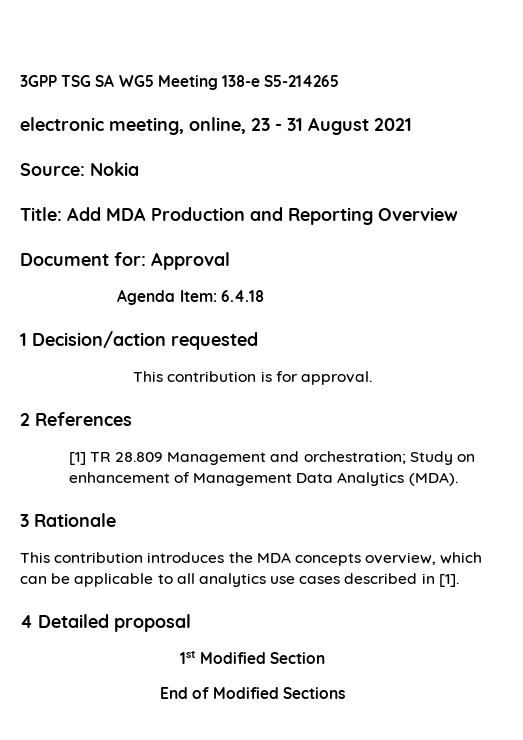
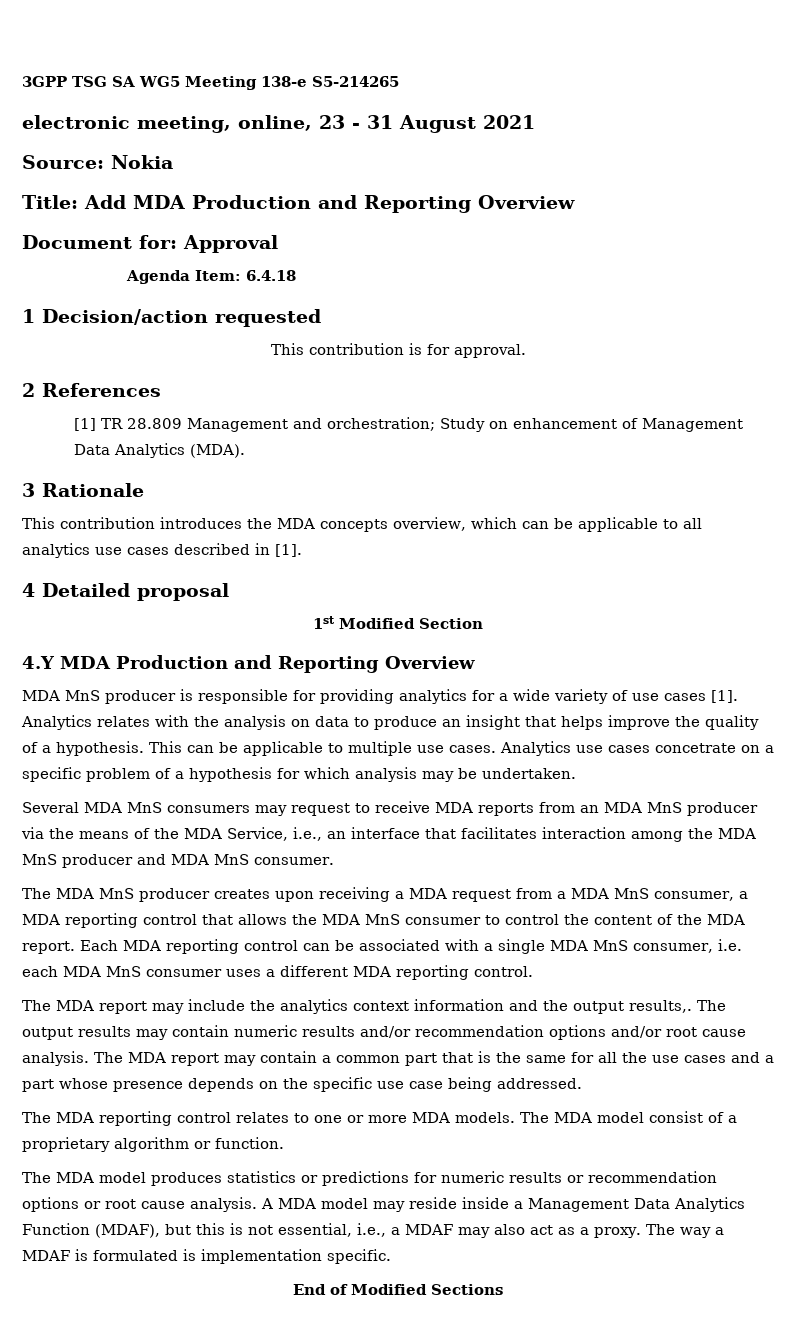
+ 4.Y MDA Production and Reporting Overview
+ MDA MnS producer is responsible for providing analytics for a wide variety of use cases [1]. Analytics relates with the analysis on data to produce an insight that helps improve the quality of a hypothesis. This can be applicable to multiple use cases. Analytics use cases concetrate on a specific problem of a hypothesis for which analysis may be undertaken.
+ Several MDA MnS consumers may request to receive MDA reports from an MDA MnS producer via the means of the MDA Service, i.e., an interface that facilitates interaction among the MDA MnS producer and MDA MnS consumer.
+ The MDA MnS producer creates upon receiving a MDA request from a MDA MnS consumer, a MDA reporting control that allows the MDA MnS consumer to control the content of the MDA report. Each MDA reporting control can be associated with a single MDA MnS consumer, i.e. each MDA MnS consumer uses a different MDA reporting control.
+ The MDA report may include the analytics context information and the output results,. The output results may contain numeric results and/or recommendation options and/or root cause analysis. The MDA report may contain a common part that is the same for all the use cases and a part whose presence depends on the specific use case being addressed.
+ The MDA reporting control relates to one or more MDA models. The MDA model consist of a proprietary algorithm or function.
+ The MDA model produces statistics or predictions for numeric results or recommendation options or root cause analysis. A MDA model may reside inside a Management Data Analytics Function (MDAF), but this is not essential, i.e., a MDAF may also act as a proxy. The way a MDAF is formulated is implementation specific.

